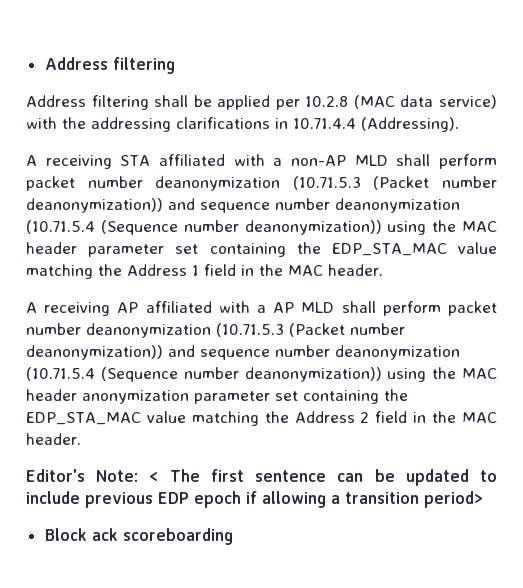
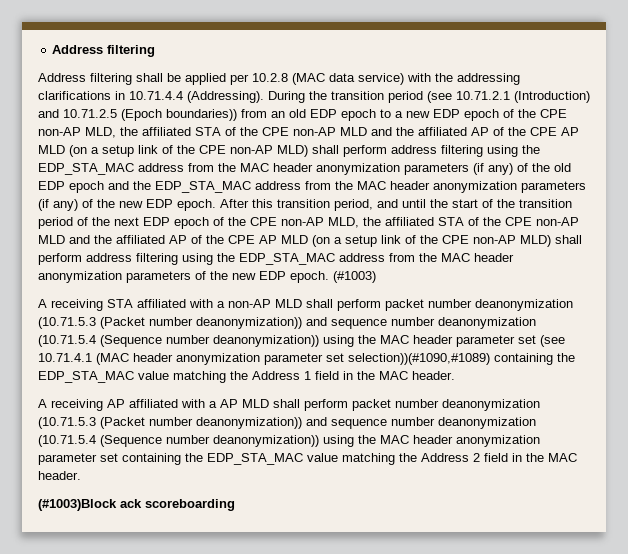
+ During the transition period (see 10.71.2.1 (Introduction) and 10.71.2.5 (Epoch boundaries)) from an old EDP epoch to a new EDP epoch of the CPE non-AP MLD, the affiliated STA of the CPE non-AP MLD and the affiliated AP of the CPE AP MLD (on a setup link of the CPE non-AP MLD) shall perform address filtering using the EDP_STA_MAC address from the MAC header anonymization parameters (if any) of the old EDP epoch and the EDP_STA_MAC address from the MAC header anonymization parameters (if any) of the new EDP epoch. After this transition period, and until the start of the transition period of the next EDP epoch of the CPE non-AP MLD, the affiliated STA of the CPE non-AP MLD and the affiliated AP of the CPE AP MLD (on a setup link of the CPE non-AP MLD) shall perform address filtering using the EDP_STA_MAC address from the MAC header anonymization parameters of the new EDP epoch. (#1003)
- A receiving STA affiliated with a non-AP MLD shall perform packet number deanonymization (10.71.5.3 (Packet number deanonymization)) and sequence number deanonymization (10.71.5.4 (Sequence number deanonymization)) using the MAC header parameter set containing the EDP_STA_MAC value matching the Address 1 field in the MAC header.
+ A receiving STA affiliated with a non-AP MLD shall perform packet number deanonymization (10.71.5.3 (Packet number deanonymization)) and sequence number deanonymization (10.71.5.4 (Sequence number deanonymization)) using the MAC header parameter set (see 10.71.4.1 (MAC header anonymization parameter set selection))(#1090,#1089) containing the EDP_STA_MAC value matching the Address 1 field in the MAC header.
- Editor's Note: < The first sentence can be updated to include previous EDP epoch if allowing a transition period>
- Block ack scoreboarding
+ (#1003)Block ack scoreboarding

